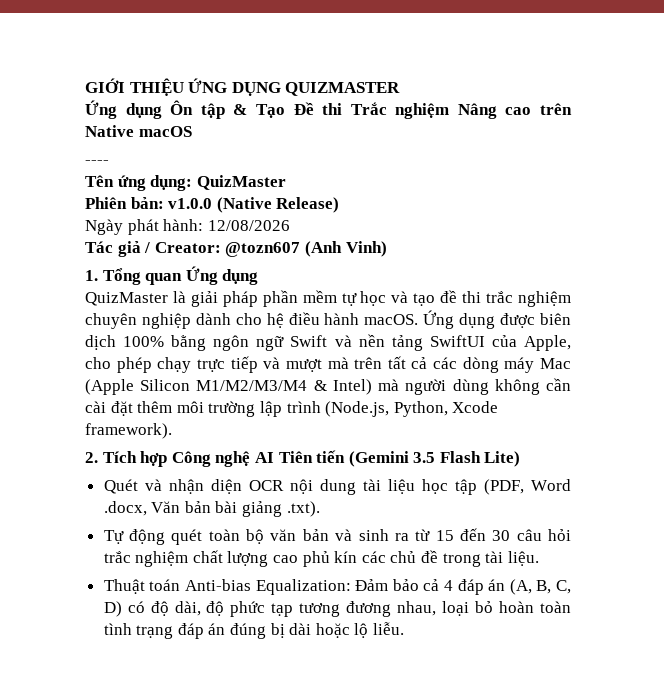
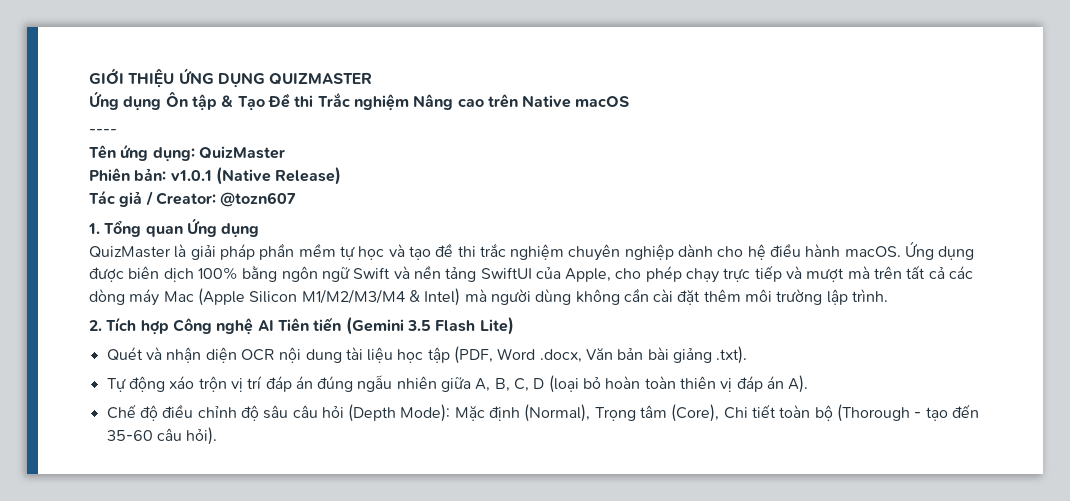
- Phiên bản: v1.0.0 (Native Release)
+ Phiên bản: v1.0.1 (Native Release)
- Ngày phát hành: 12/08/2026
- Tác giả / Creator: @tozn607 (Anh Vinh)
+ Tác giả / Creator: @tozn607
- Ứng dụng được biên dịch 100% bằng ngôn ngữ Swift và nền tảng SwiftUI của Apple, cho phép chạy trực tiếp và mượt mà trên tất cả các dòng máy Mac (Apple Silicon M1/M2/M3/M4 & Intel) mà người dùng không cần cài đặt thêm môi trường lập trình (Node.js, Python, Xcode framework).
+ Ứng dụng được biên dịch 100% bằng ngôn ngữ Swift và nền tảng SwiftUI của Apple, cho phép chạy trực tiếp và mượt mà trên tất cả các dòng máy Mac (Apple Silicon M1/M2/M3/M4 & Intel) mà người dùng không cần cài đặt thêm môi trường lập trình.
- Tự động quét toàn bộ văn bản và sinh ra từ 15 đến 30 câu hỏi trắc nghiệm chất lượng cao phủ kín các chủ đề trong tài liệu.
- Thuật toán Anti-bias Equalization: Đảm bảo cả 4 đáp án (A, B, C, D) có độ dài, độ phức tạp tương đương nhau, loại bỏ hoàn toàn tình trạng đáp án đúng bị dài hoặc lộ liễu.
+ Tự động xáo trộn vị trí đáp án đúng ngẫu nhiên giữa A, B, C, D (loại bỏ hoàn toàn thiên vị đáp án A).
+ Chế độ điều chỉnh độ sâu câu hỏi (Depth Mode): Mặc định (Normal), Trọng tâm (Core), Chi tiết toàn bộ (Thorough - tạo đến 35-60 câu hỏi).

